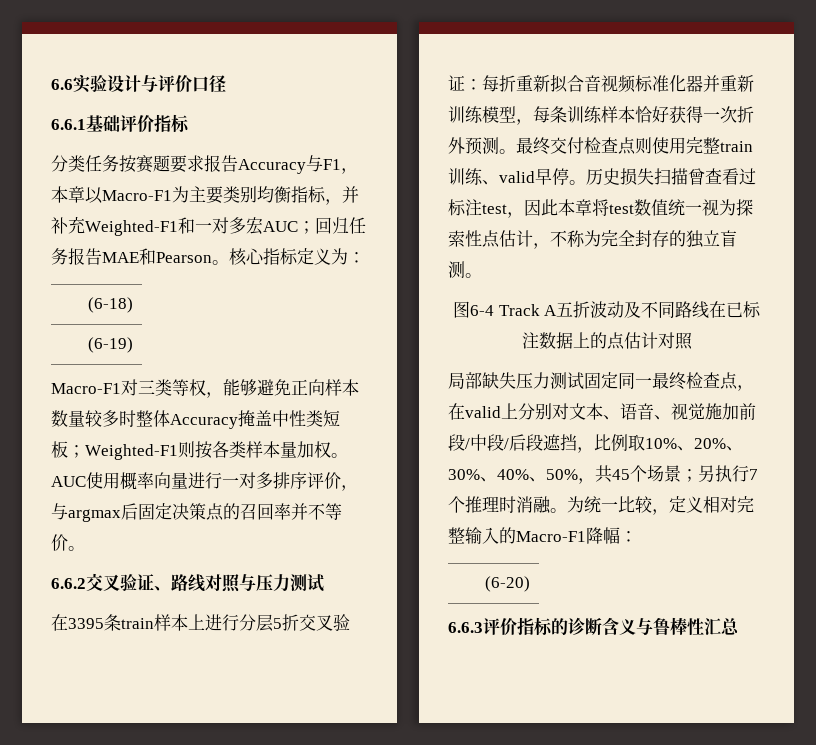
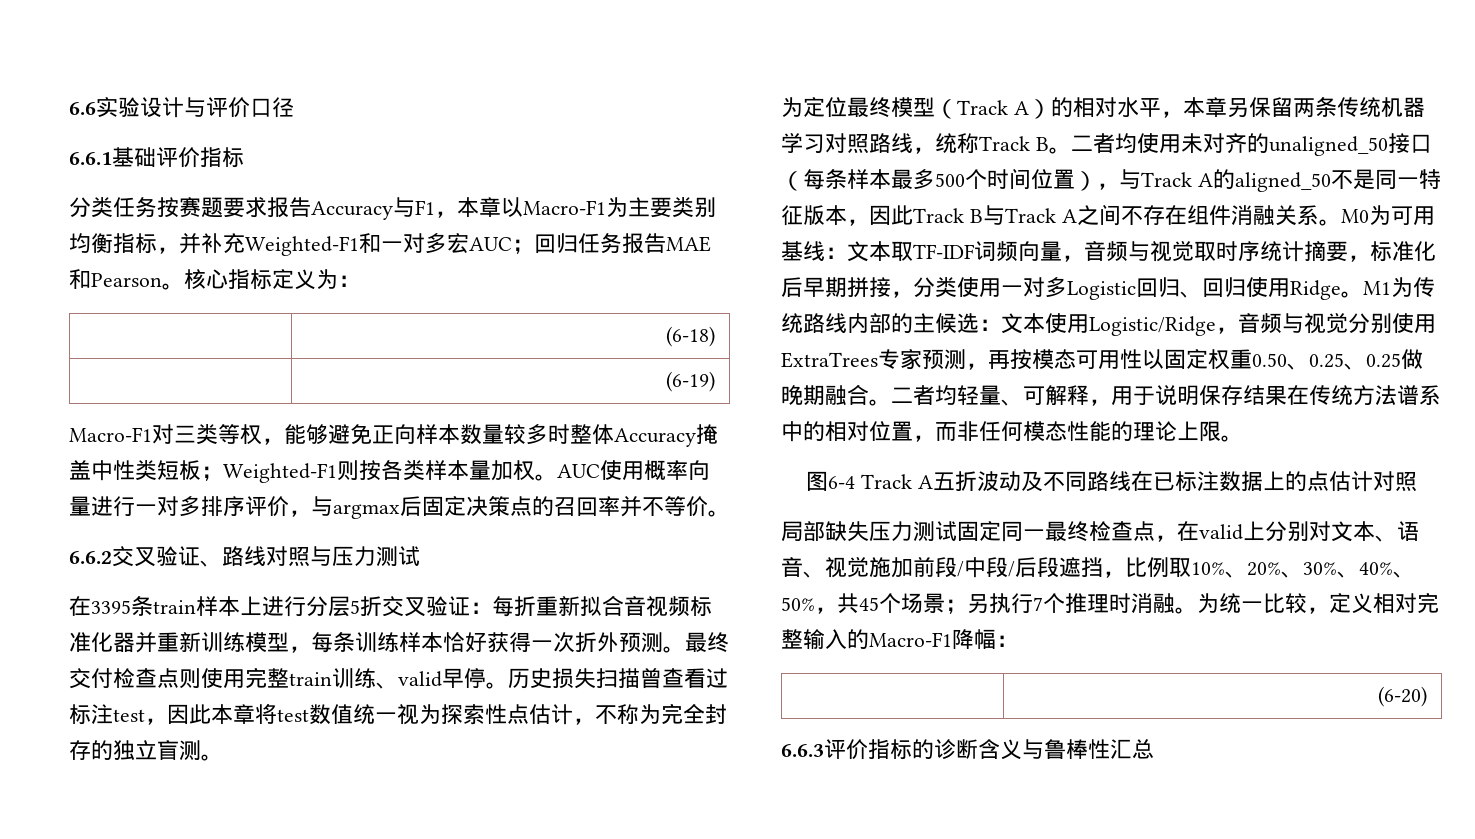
+ 为定位最终模型（Track A）的相对水平，本章另保留两条传统机器学习对照路线，统称Track B。二者均使用未对齐的unaligned_50接口（每条样本最多500个时间位置），与Track A的aligned_50不是同一特征版本，因此Track B与Track A之间不存在组件消融关系。M0为可用基线：文本取TF-IDF词频向量，音频与视觉取时序统计摘要，标准化后早期拼接，分类使用一对多Logistic回归、回归使用Ridge。M1为传统路线内部的主候选：文本使用Logistic/Ridge，音频与视觉分别使用ExtraTrees专家预测，再按模态可用性以固定权重0.50、0.25、0.25做晚期融合。二者均轻量、可解释，用于说明保存结果在传统方法谱系中的相对位置，而非任何模态性能的理论上限。

